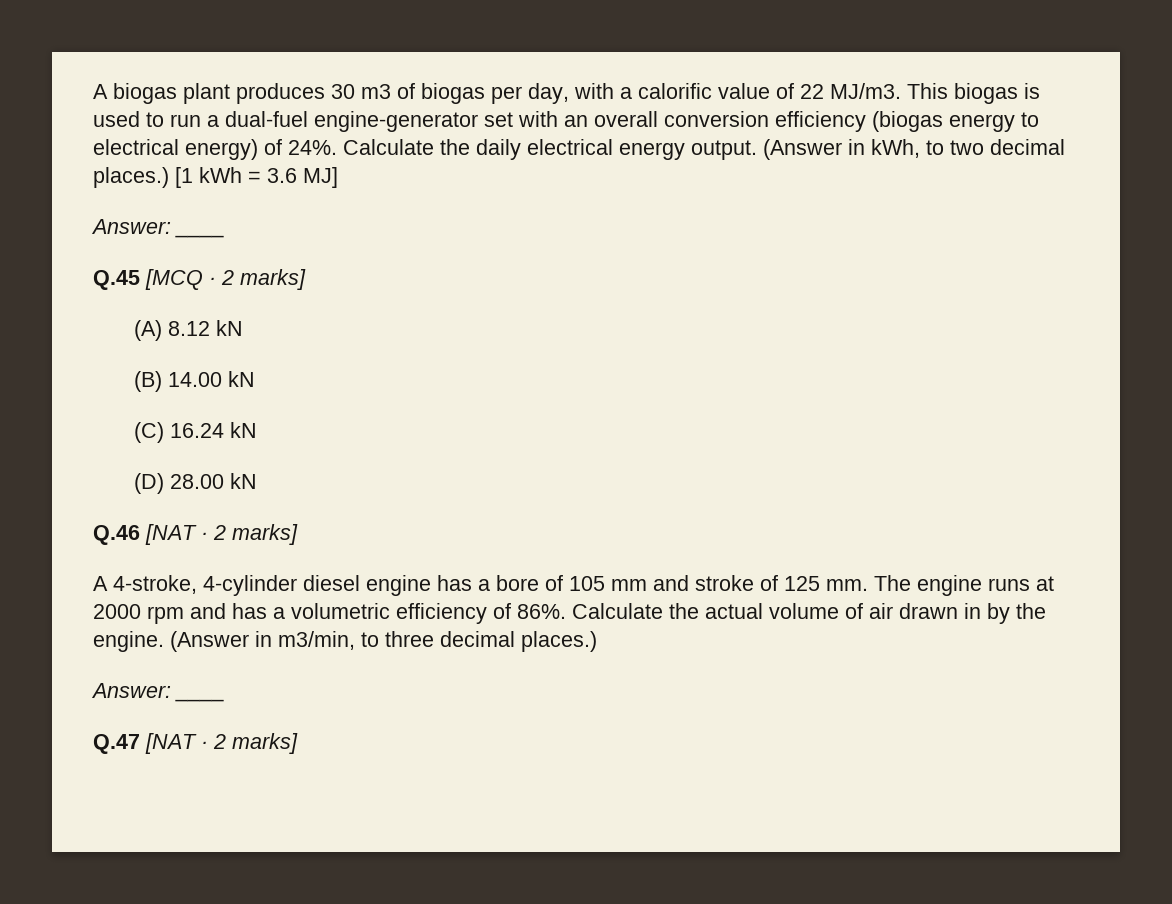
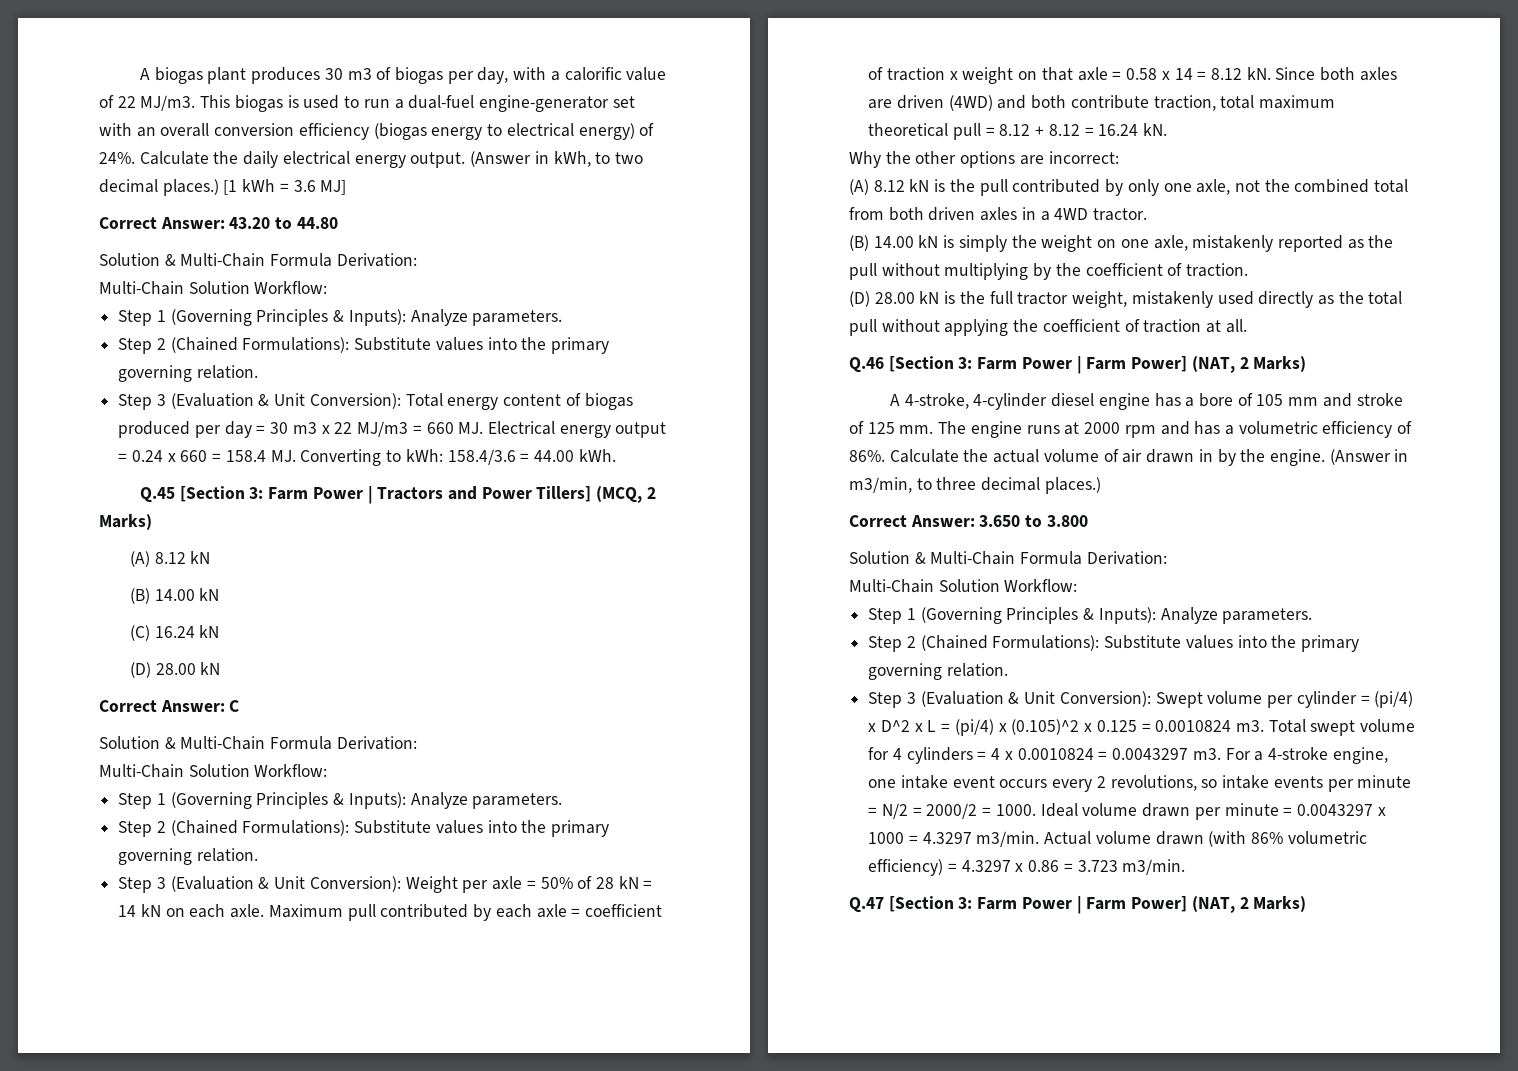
  [1 kWh = 3.6 MJ]
- Answer: ____
- Q.45 [MCQ · 2 marks]
+ Correct Answer: 43.20 to 44.80
+ Solution & Multi-Chain Formula Derivation:
+ Multi-Chain Solution Workflow:
+ Step 1 (Governing Principles & Inputs): Analyze parameters.
+ Step 2 (Chained Formulations): Substitute values into the primary governing relation.
+ Step 3 (Evaluation & Unit Conversion): Total energy content of biogas produced per day = 30 m3 x 22 MJ/m3 = 660 MJ. Electrical energy output = 0.24 x 660 = 158.4 MJ. Converting to kWh: 158.4/3.6 = 44.00 kWh.
+ Q.45 [Section 3: Farm Power | Tractors and Power Tillers] (MCQ, 2 Marks)
- Q.46 [NAT · 2 marks]
+ Correct Answer: C
+ Solution & Multi-Chain Formula Derivation:
+ Multi-Chain Solution Workflow:
+ Step 1 (Governing Principles & Inputs): Analyze parameters.
+ Step 2 (Chained Formulations): Substitute values into the primary governing relation.
+ Step 3 (Evaluation & Unit Conversion): Weight per axle = 50% of 28 kN = 14 kN on each axle. Maximum pull contributed by each axle = coefficient of traction x weight on that axle = 0.58 x 14 = 8.12 kN. Since both axles are driven (4WD) and both contribute traction, total maximum theoretical pull = 8.12 + 8.12 = 16.24 kN.
+ Why the other options are incorrect:
+ (A) 8.12 kN is the pull contributed by only one axle, not the combined total from both driven axles in a 4WD tractor.
+ (B) 14.00 kN is simply the weight on one axle, mistakenly reported as the pull without multiplying by the coefficient of traction.
+ (D) 28.00 kN is the full tractor weight, mistakenly used directly as the total pull without applying the coefficient of traction at all.
+ Q.46 [Section 3: Farm Power | Farm Power] (NAT, 2 Marks)
  (Answer in m3/min, to three decimal places.)
- Answer: ____
- Q.47 [NAT · 2 marks]
+ Correct Answer: 3.650 to 3.800
+ Solution & Multi-Chain Formula Derivation:
+ Multi-Chain Solution Workflow:
+ Step 1 (Governing Principles & Inputs): Analyze parameters.
+ Step 2 (Chained Formulations): Substitute values into the primary governing relation.
+ Step 3 (Evaluation & Unit Conversion): Swept volume per cylinder = (pi/4) x D^2 x L = (pi/4) x (0.105)^2 x 0.125 = 0.0010824 m3. Total swept volume for 4 cylinders = 4 x 0.0010824 = 0.0043297 m3. For a 4-stroke engine, one intake event occurs every 2 revolutions, so intake events per minute = N/2 = 2000/2 = 1000. Ideal volume drawn per minute = 0.0043297 x 1000 = 4.3297 m3/min. Actual volume drawn (with 86% volumetric efficiency) = 4.3297 x 0.86 = 3.723 m3/min.
+ Q.47 [Section 3: Farm Power | Farm Power] (NAT, 2 Marks)

